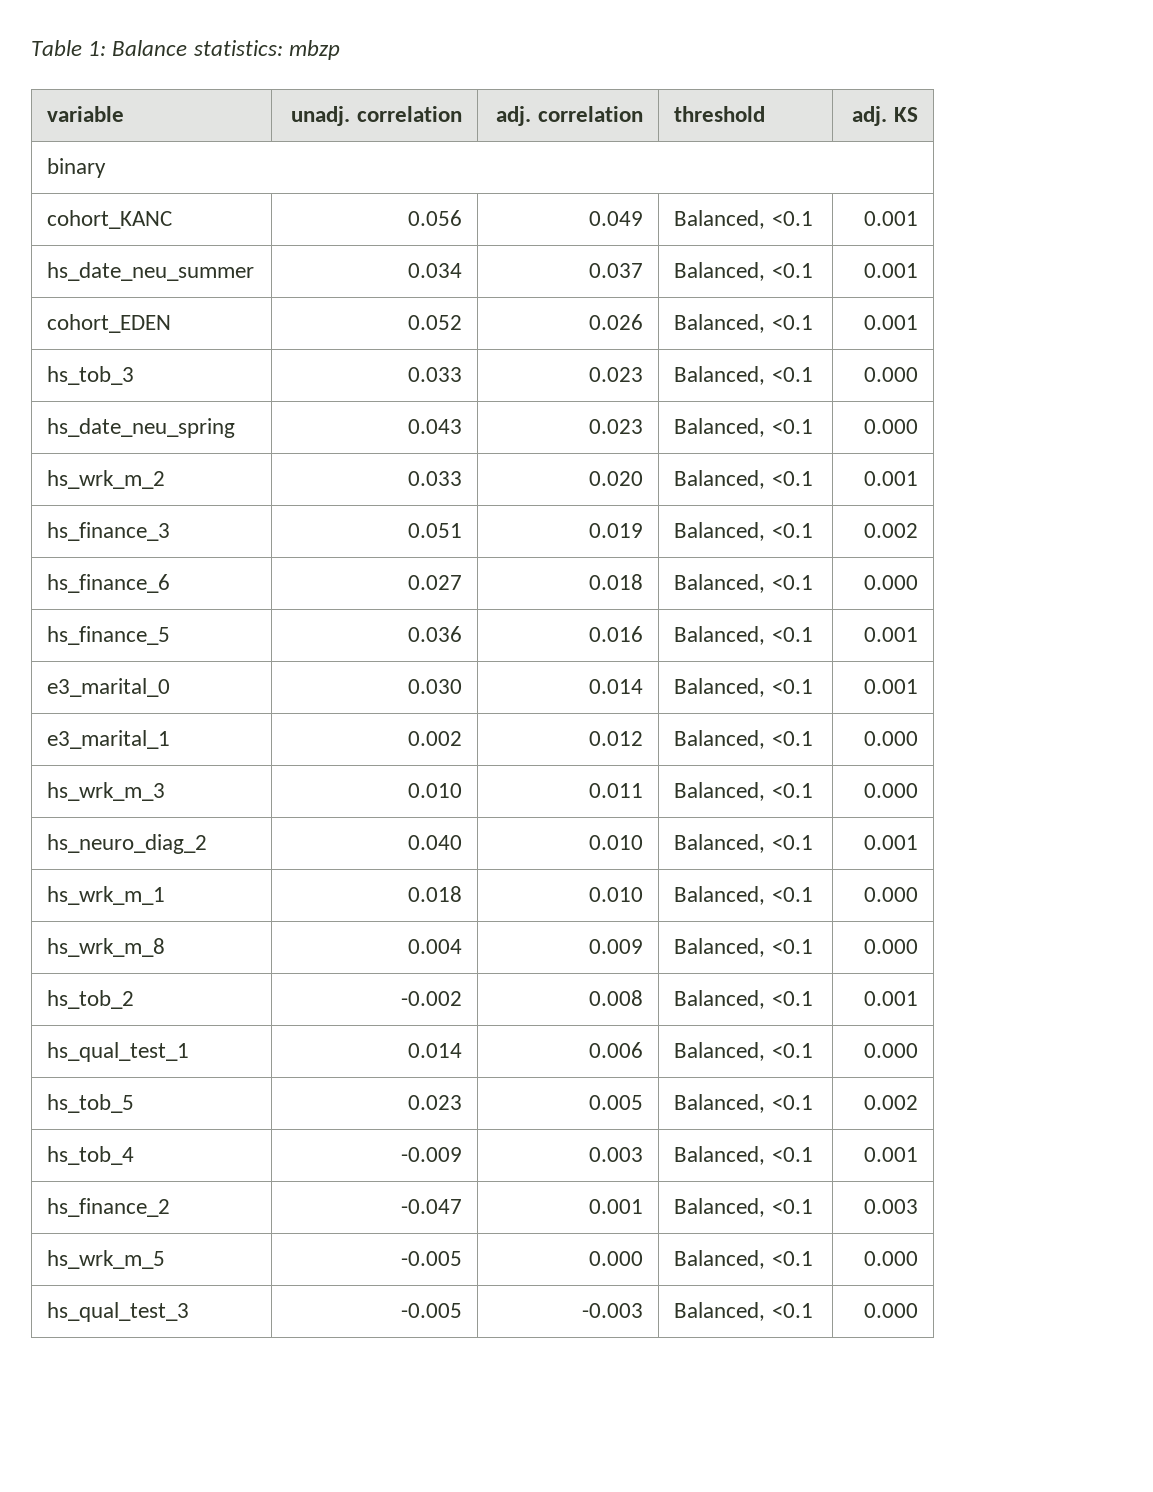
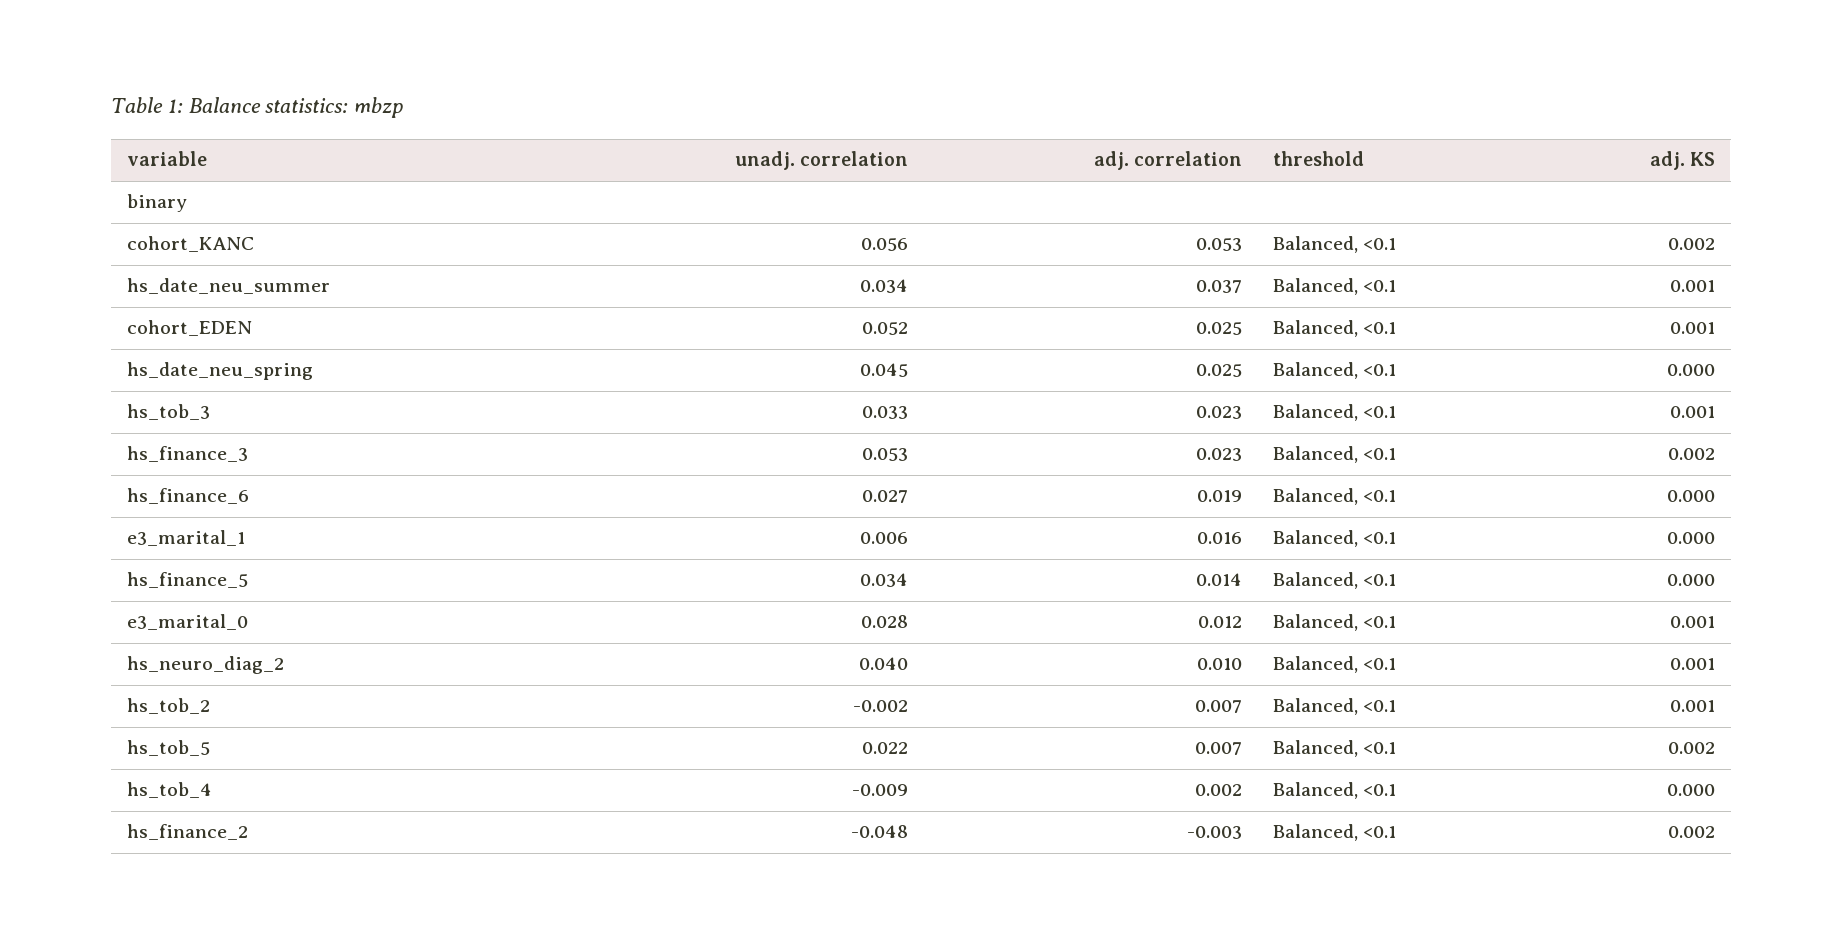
- cohort_KANC | 0.056 | 0.049 | Balanced, <0.1 | 0.001
+ cohort_KANC | 0.056 | 0.053 | Balanced, <0.1 | 0.002
- cohort_EDEN | 0.052 | 0.026 | Balanced, <0.1 | 0.001
+ cohort_EDEN | 0.052 | 0.025 | Balanced, <0.1 | 0.001
+ hs_date_neu_spring | 0.045 | 0.025 | Balanced, <0.1 | 0.000
- hs_tob_3 | 0.033 | 0.023 | Balanced, <0.1 | 0.000
- hs_date_neu_spring | 0.043 | 0.023 | Balanced, <0.1 | 0.000
- hs_wrk_m_2 | 0.033 | 0.020 | Balanced, <0.1 | 0.001
+ hs_tob_3 | 0.033 | 0.023 | Balanced, <0.1 | 0.001
- hs_finance_3 | 0.051 | 0.019 | Balanced, <0.1 | 0.002
+ hs_finance_3 | 0.053 | 0.023 | Balanced, <0.1 | 0.002
- hs_finance_6 | 0.027 | 0.018 | Balanced, <0.1 | 0.000
- hs_finance_5 | 0.036 | 0.016 | Balanced, <0.1 | 0.001
- e3_marital_0 | 0.030 | 0.014 | Balanced, <0.1 | 0.001
- e3_marital_1 | 0.002 | 0.012 | Balanced, <0.1 | 0.000
- hs_wrk_m_3 | 0.010 | 0.011 | Balanced, <0.1 | 0.000
+ hs_finance_6 | 0.027 | 0.019 | Balanced, <0.1 | 0.000
+ e3_marital_1 | 0.006 | 0.016 | Balanced, <0.1 | 0.000
+ hs_finance_5 | 0.034 | 0.014 | Balanced, <0.1 | 0.000
+ e3_marital_0 | 0.028 | 0.012 | Balanced, <0.1 | 0.001
- hs_wrk_m_1 | 0.018 | 0.010 | Balanced, <0.1 | 0.000
- hs_wrk_m_8 | 0.004 | 0.009 | Balanced, <0.1 | 0.000
- hs_tob_2 | -0.002 | 0.008 | Balanced, <0.1 | 0.001
- hs_qual_test_1 | 0.014 | 0.006 | Balanced, <0.1 | 0.000
+ hs_tob_2 | -0.002 | 0.007 | Balanced, <0.1 | 0.001
- hs_tob_5 | 0.023 | 0.005 | Balanced, <0.1 | 0.002
+ hs_tob_5 | 0.022 | 0.007 | Balanced, <0.1 | 0.002
- hs_tob_4 | -0.009 | 0.003 | Balanced, <0.1 | 0.001
- hs_finance_2 | -0.047 | 0.001 | Balanced, <0.1 | 0.003
- hs_wrk_m_5 | -0.005 | 0.000 | Balanced, <0.1 | 0.000
- hs_qual_test_3 | -0.005 | -0.003 | Balanced, <0.1 | 0.000
+ hs_tob_4 | -0.009 | 0.002 | Balanced, <0.1 | 0.000
+ hs_finance_2 | -0.048 | -0.003 | Balanced, <0.1 | 0.002

